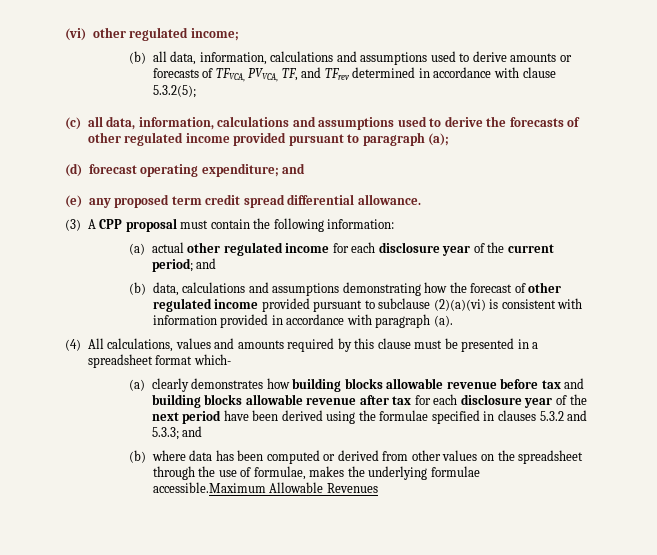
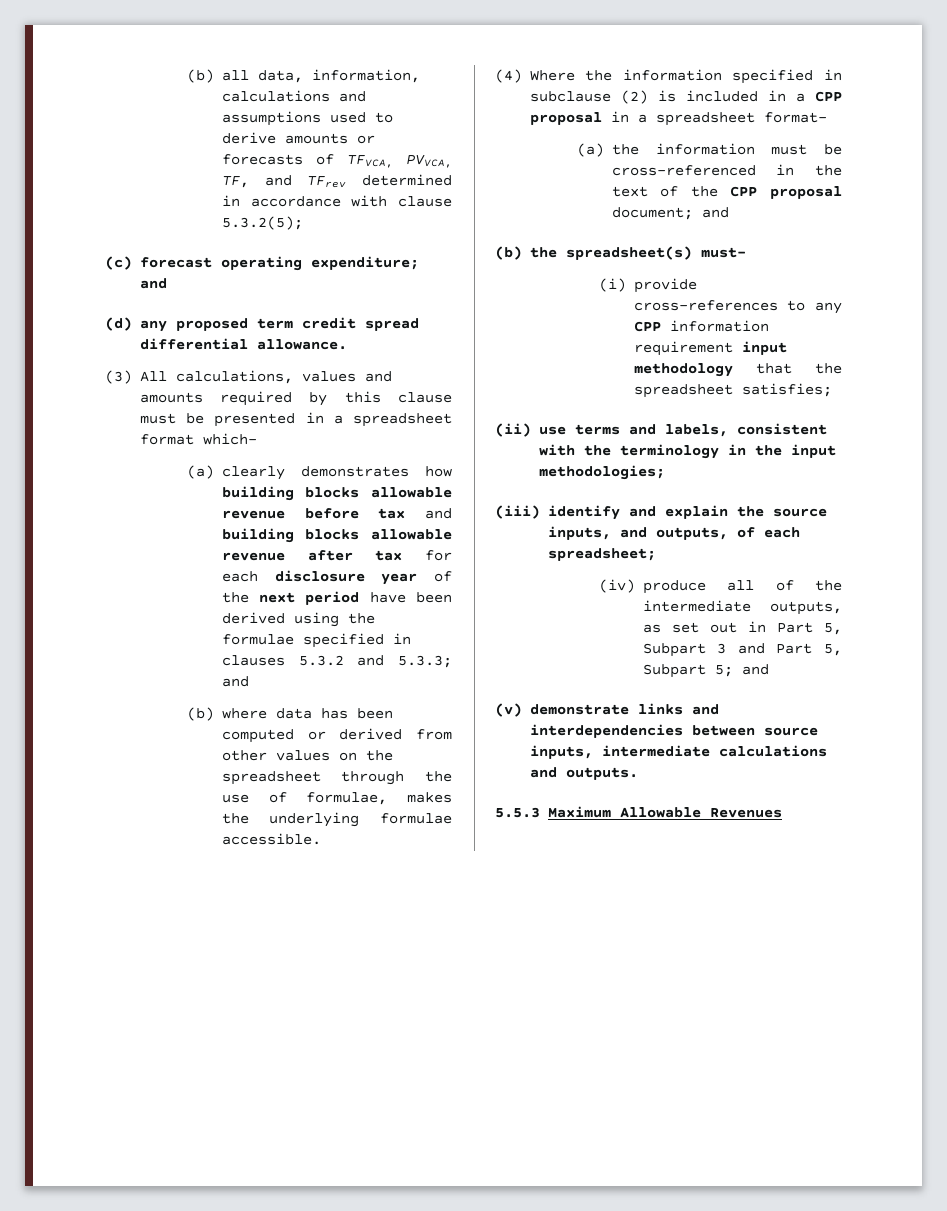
- (vi) other regulated income;
- (c) all data, information, calculations and assumptions used to derive the forecasts of other regulated income provided pursuant to paragraph (a);
- (d) forecast operating expenditure; and
+ (c) forecast operating expenditure; and
- (e) any proposed term credit spread differential allowance.
+ (d) any proposed term credit spread differential allowance.
- (3) A CPP proposal must contain the following information:
- (a) actual other regulated income for each disclosure year of the current period; and
- (b) data, calculations and assumptions demonstrating how the forecast of other regulated income provided pursuant to subclause (2)(a)(vi) is consistent with information provided in accordance with paragraph (a).
- (4) All calculations, values and amounts required by this clause must be presented in a spreadsheet format which-
+ (3) All calculations, values and amounts required by this clause must be presented in a spreadsheet format which-
- (b) where data has been computed or derived from other values on the spreadsheet through the use of formulae, makes the underlying formulae accessible.Maximum Allowable Revenues
+ (b) where data has been computed or derived from other values on the spreadsheet through the use of formulae, makes the underlying formulae accessible.
+ (4) Where the information specified in subclause (2) is included in a CPP proposal in a spreadsheet format-
+ (a) the information must be cross-referenced in the text of the CPP proposal document; and
+ (b) the spreadsheet(s) must-
+ (i) provide cross-references to any CPP information requirement input methodology that the spreadsheet satisfies;
+ (ii) use terms and labels, consistent with the terminology in the input methodologies;
+ (iii) identify and explain the source inputs, and outputs, of each spreadsheet;
+ (iv) produce all of the intermediate outputs, as set out in Part 5, Subpart 3 and Part 5, Subpart 5; and
+ (v) demonstrate links and interdependencies between source inputs, intermediate calculations and outputs.
+ 5.5.3 Maximum Allowable Revenues

